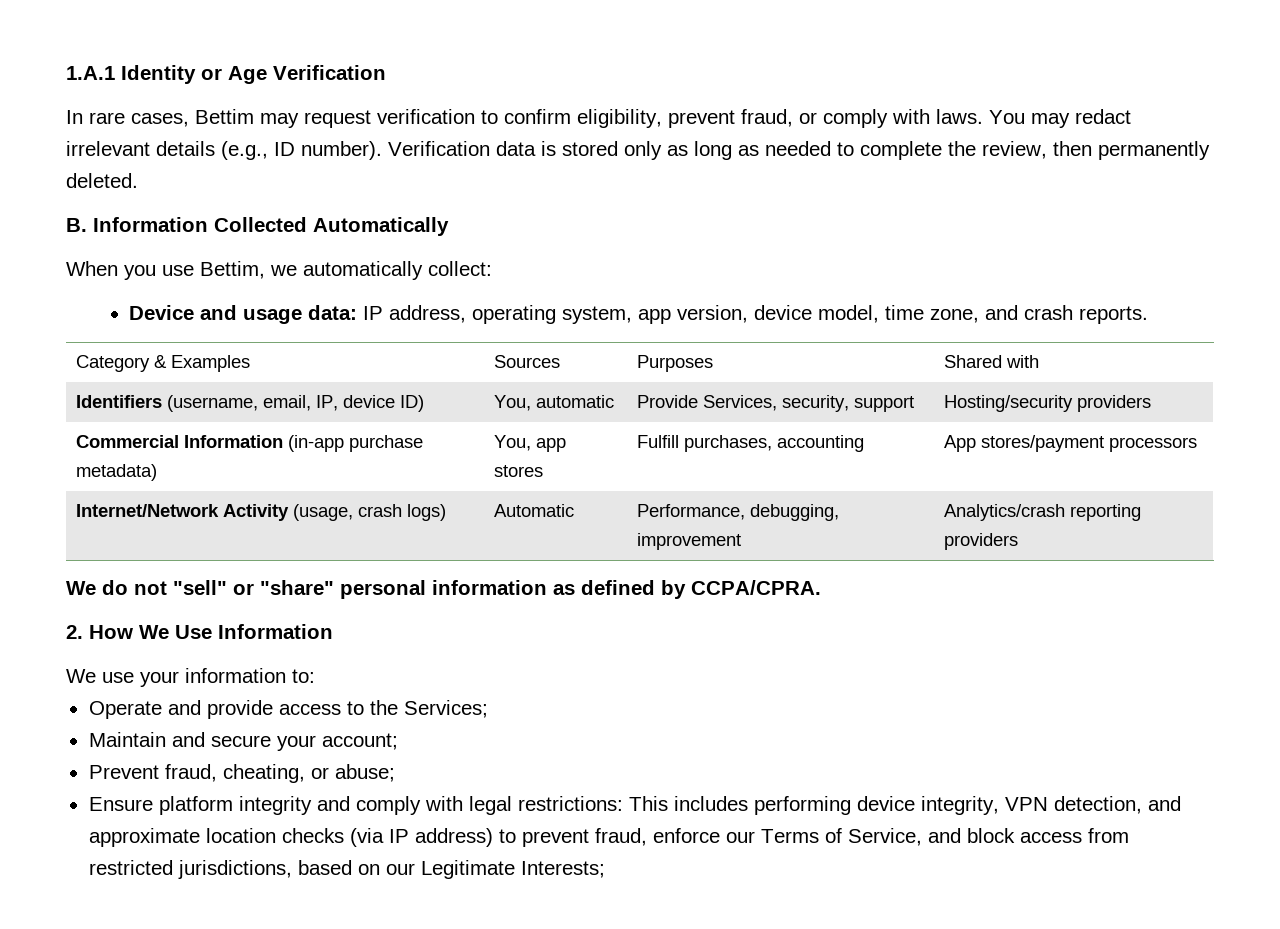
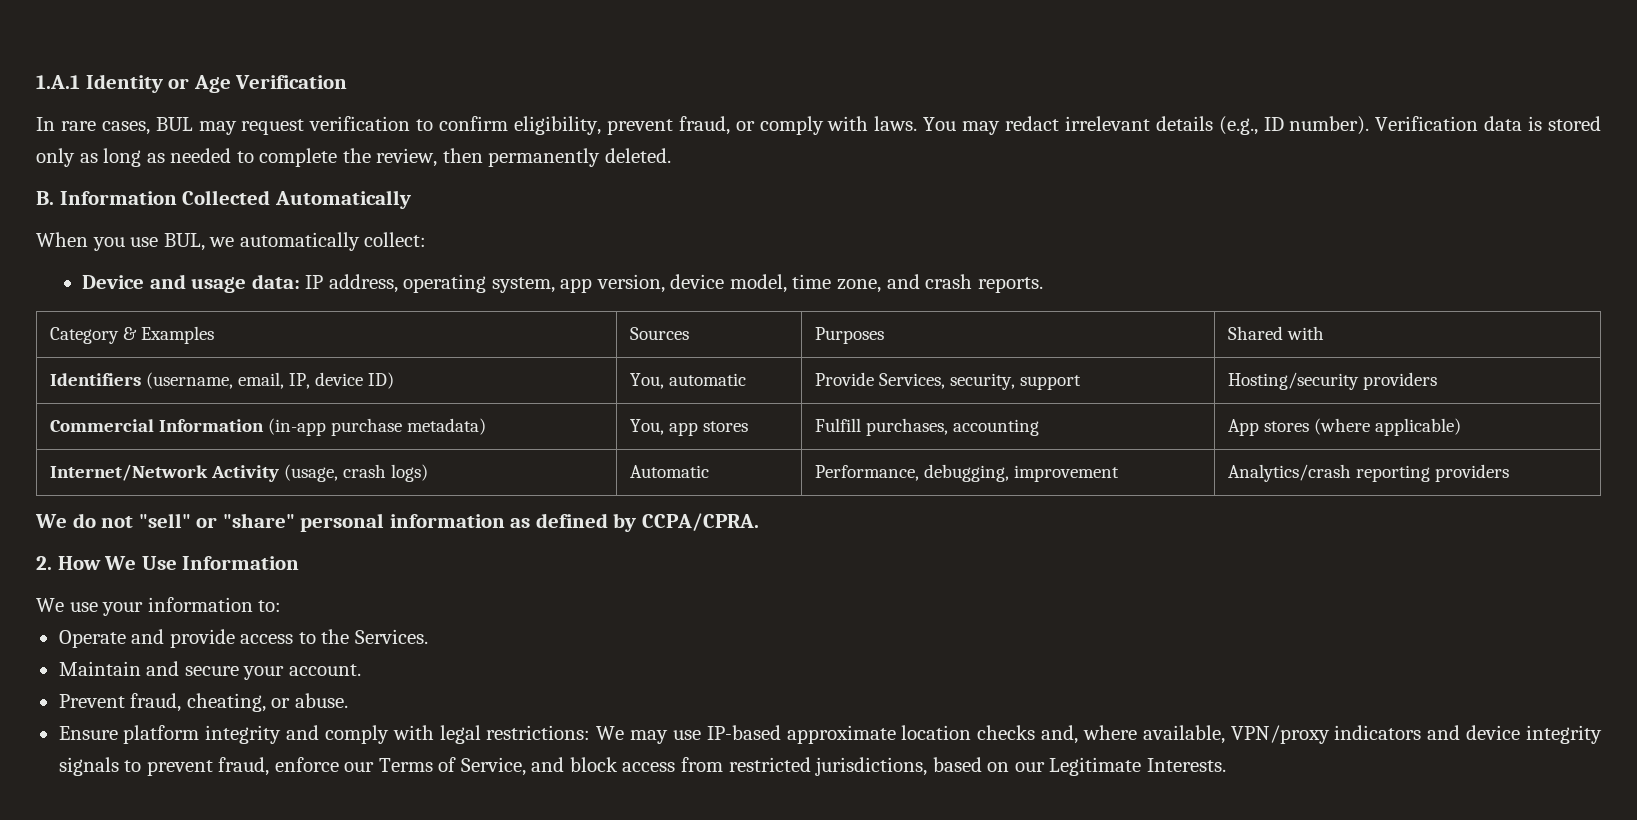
- In rare cases, Bettim may request verification to confirm eligibility, prevent fraud, or comply with laws.
+ In rare cases, BUL may request verification to confirm eligibility, prevent fraud, or comply with laws.
- When you use Bettim, we automatically collect:
+ When you use BUL, we automatically collect:
- Commercial Information (in-app purchase metadata) | You, app stores | Fulfill purchases, accounting | App stores/payment processors
+ Commercial Information (in-app purchase metadata) | You, app stores | Fulfill purchases, accounting | App stores (where applicable)
- Operate and provide access to the Services;
+ Operate and provide access to the Services.
- Maintain and secure your account;
+ Maintain and secure your account.
- Prevent fraud, cheating, or abuse;
+ Prevent fraud, cheating, or abuse.
- Ensure platform integrity and comply with legal restrictions: This includes performing device integrity, VPN detection, and approximate location checks (via IP address) to prevent fraud, enforce our Terms of Service, and block access from restricted jurisdictions, based on our Legitimate Interests;
+ Ensure platform integrity and comply with legal restrictions: We may use IP-based approximate location checks and, where available, VPN/proxy indicators and device integrity signals to prevent fraud, enforce our Terms of Service, and block access from restricted jurisdictions, based on our Legitimate Interests.

